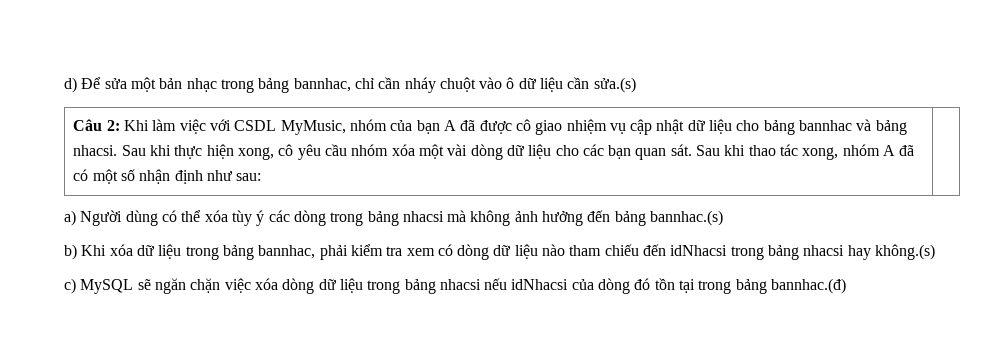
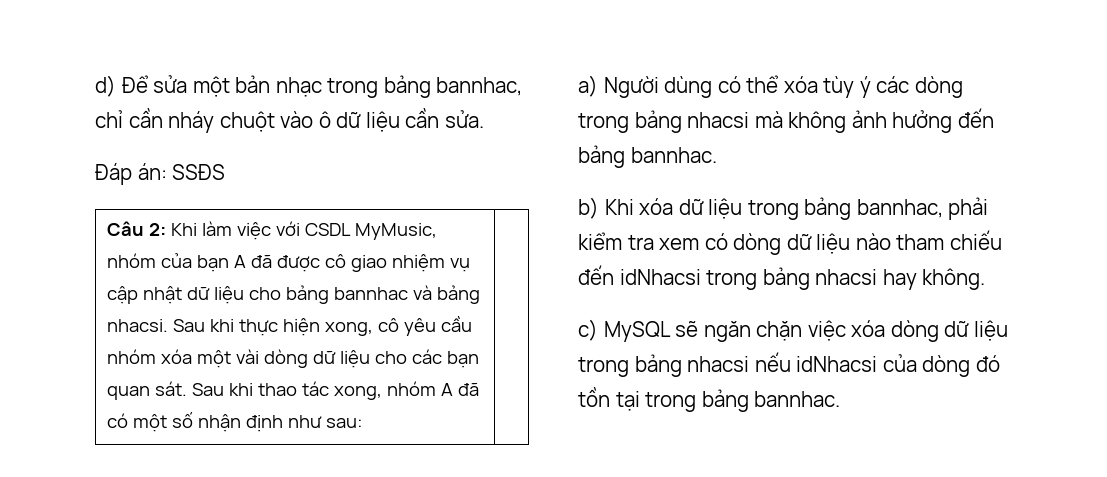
- d) Để sửa một bản nhạc trong bảng bannhac, chỉ cần nháy chuột vào ô dữ liệu cần sửa.(s)
+ d) Để sửa một bản nhạc trong bảng bannhac, chỉ cần nháy chuột vào ô dữ liệu cần sửa.
+ Đáp án: SSĐS
- a) Người dùng có thể xóa tùy ý các dòng trong bảng nhacsi mà không ảnh hưởng đến bảng bannhac.(s)
+ a) Người dùng có thể xóa tùy ý các dòng trong bảng nhacsi mà không ảnh hưởng đến bảng bannhac.
- b) Khi xóa dữ liệu trong bảng bannhac, phải kiểm tra xem có dòng dữ liệu nào tham chiếu đến idNhacsi trong bảng nhacsi hay không.(s)
+ b) Khi xóa dữ liệu trong bảng bannhac, phải kiểm tra xem có dòng dữ liệu nào tham chiếu đến idNhacsi trong bảng nhacsi hay không.
- c) MySQL sẽ ngăn chặn việc xóa dòng dữ liệu trong bảng nhacsi nếu idNhacsi của dòng đó tồn tại trong bảng bannhac.(đ)
+ c) MySQL sẽ ngăn chặn việc xóa dòng dữ liệu trong bảng nhacsi nếu idNhacsi của dòng đó tồn tại trong bảng bannhac.

